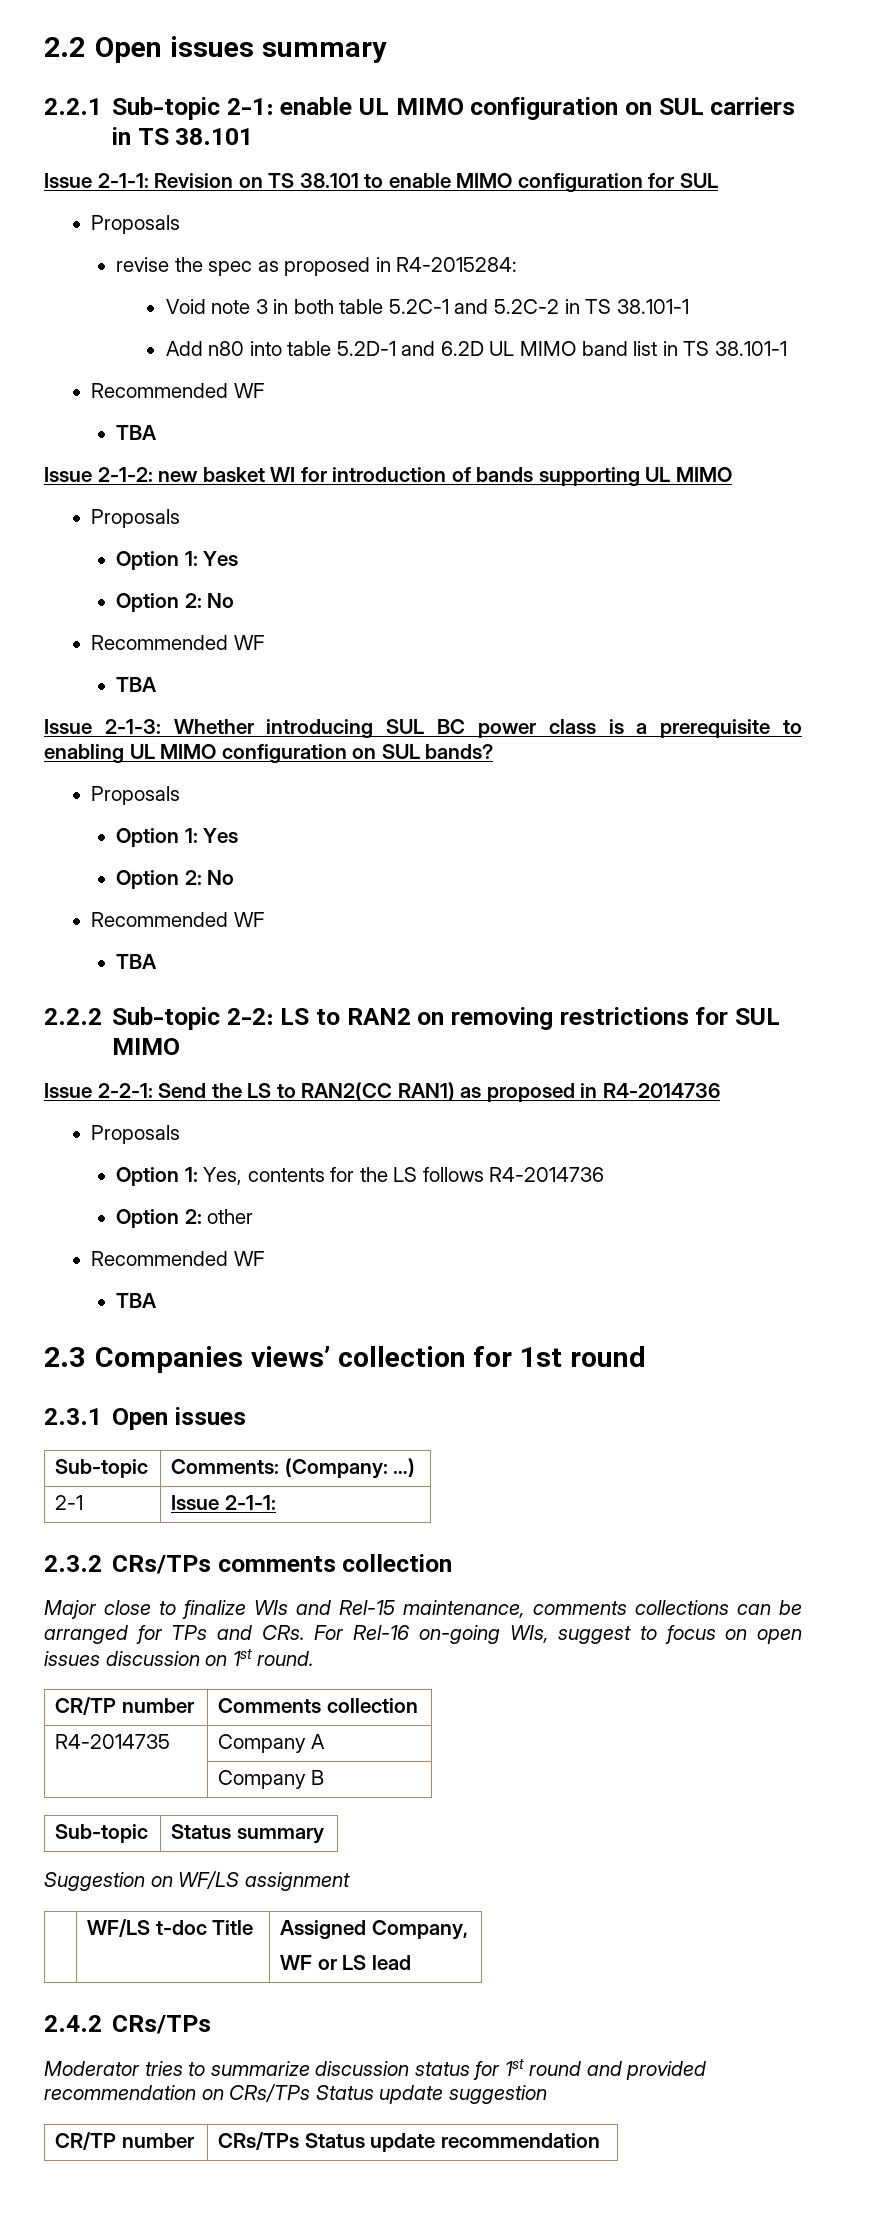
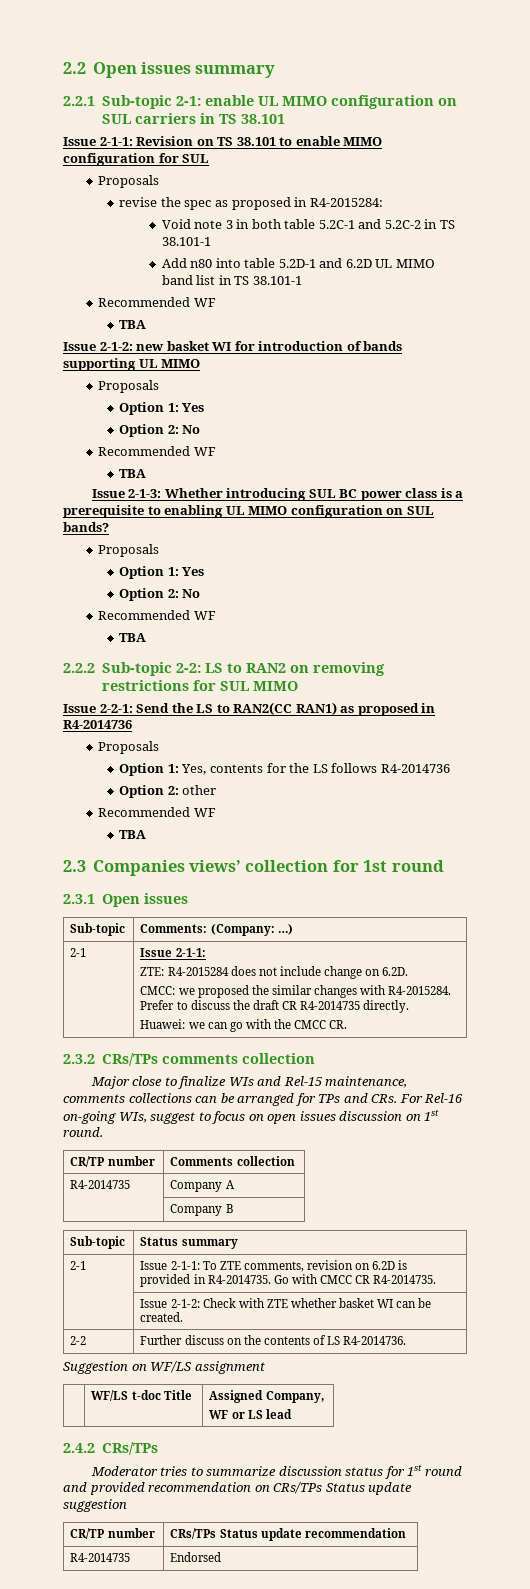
  Sub-topic | Comments: (Company: …)
  2-1 | Issue 2-1-1:
+ ZTE: R4-2015284 does not include change on 6.2D.
+ CMCC: we proposed the similar changes with R4-2015284. Prefer to discuss the draft CR R4-2014735 directly.
+ Huawei: we can go with the CMCC CR.
+ 2-1 | Issue 2-1-1: To ZTE comments, revision on 6.2D is provided in R4-2014735. Go with CMCC CR R4-2014735.
+ | Issue 2-1-2: Check with ZTE whether basket WI can be created.
+ 2-2 | Further discuss on the contents of LS R4-2014736.
+ R4-2014735 | Endorsed

